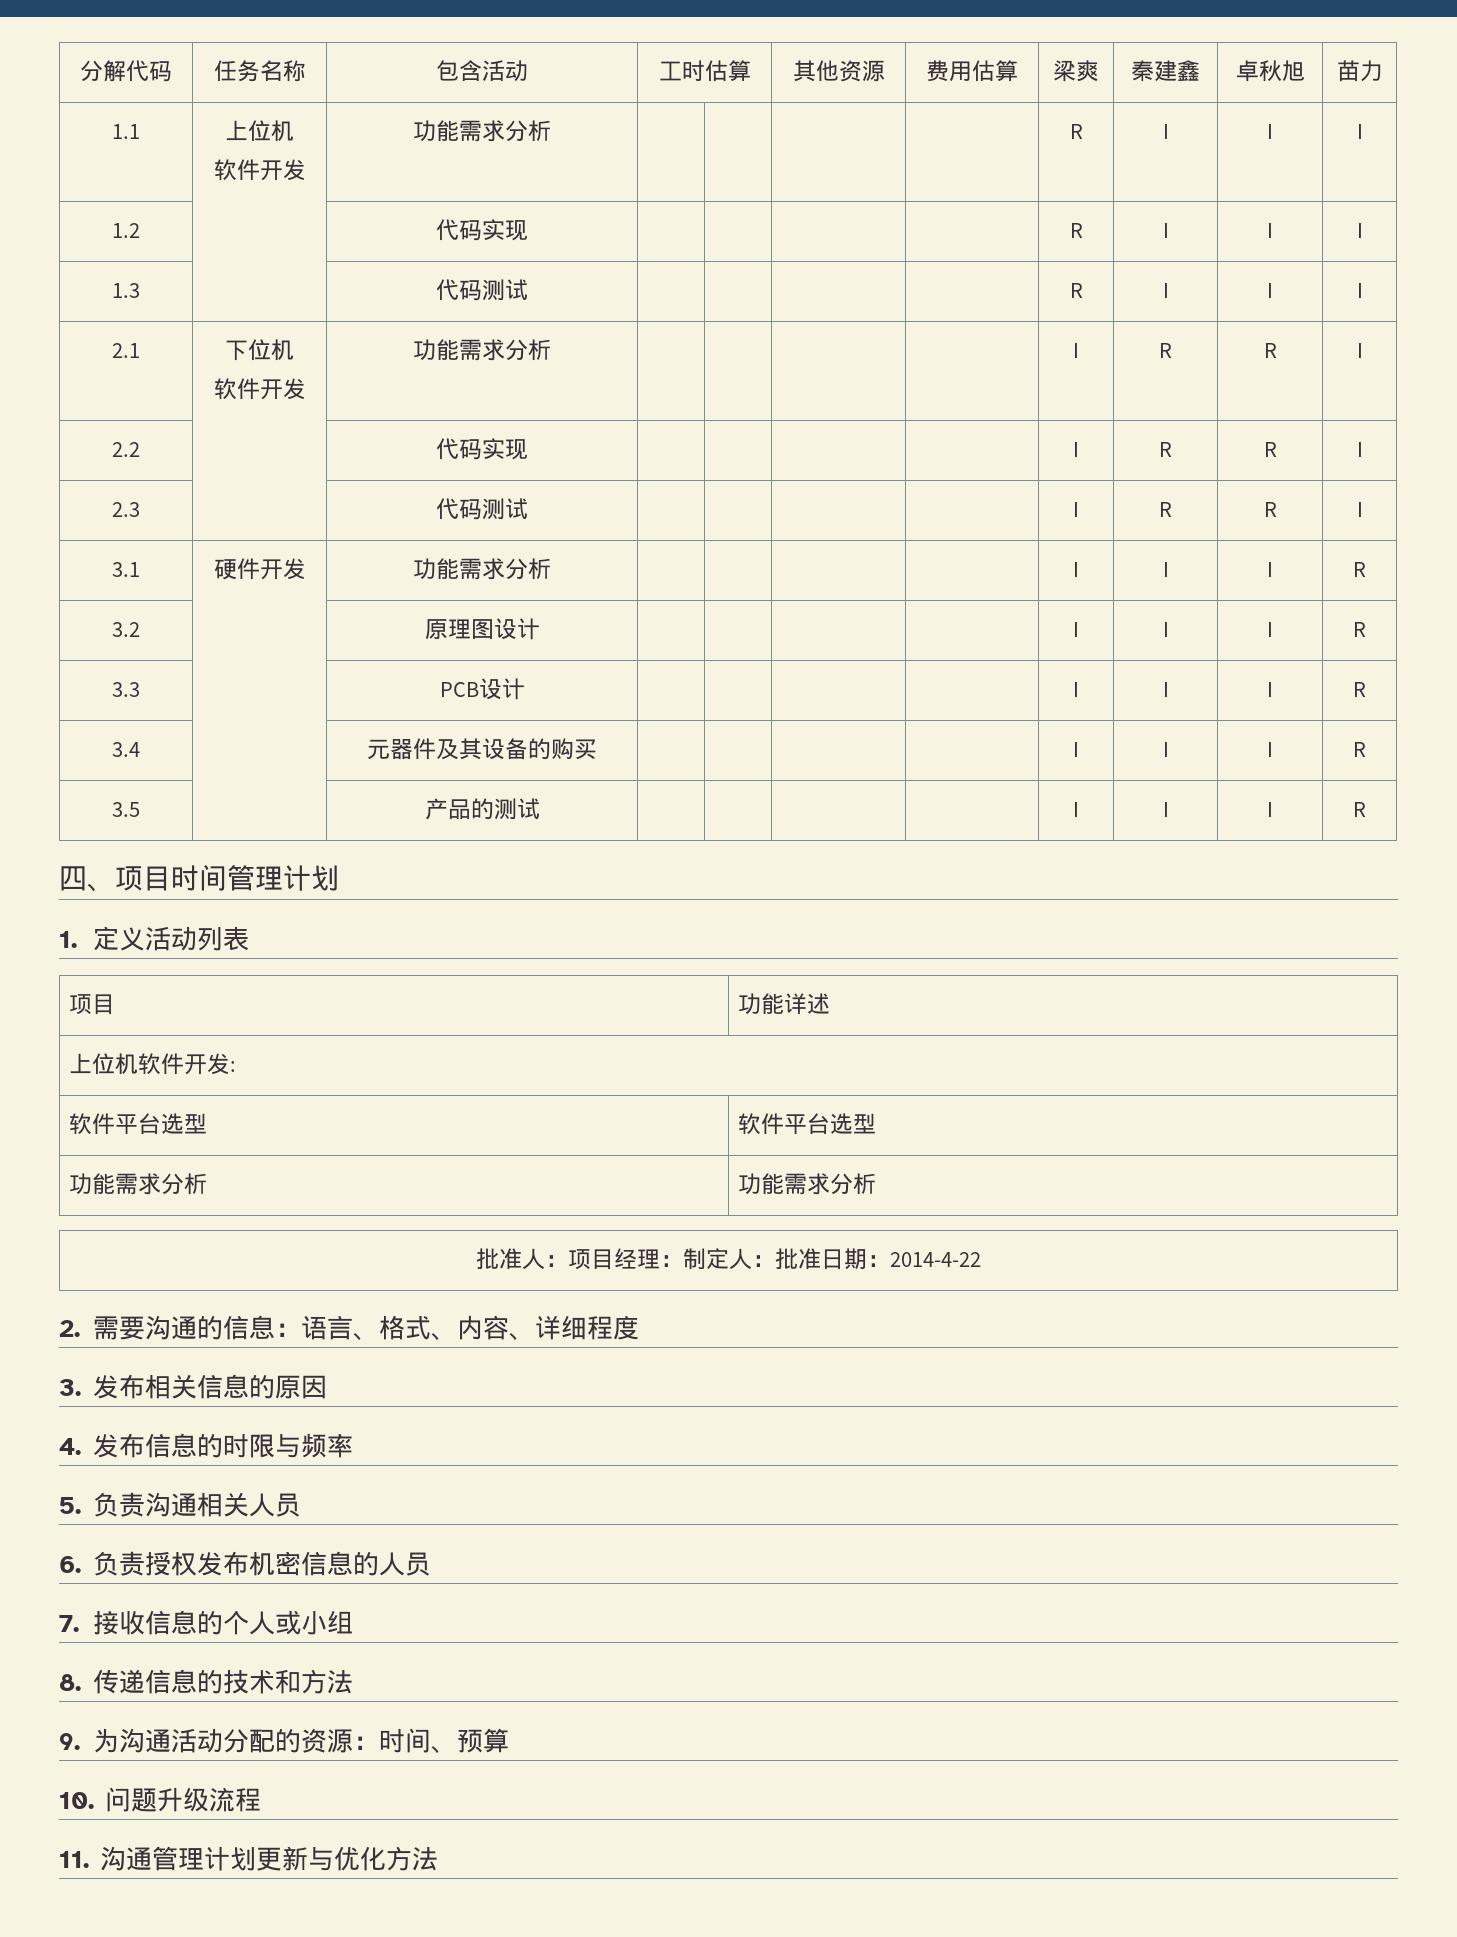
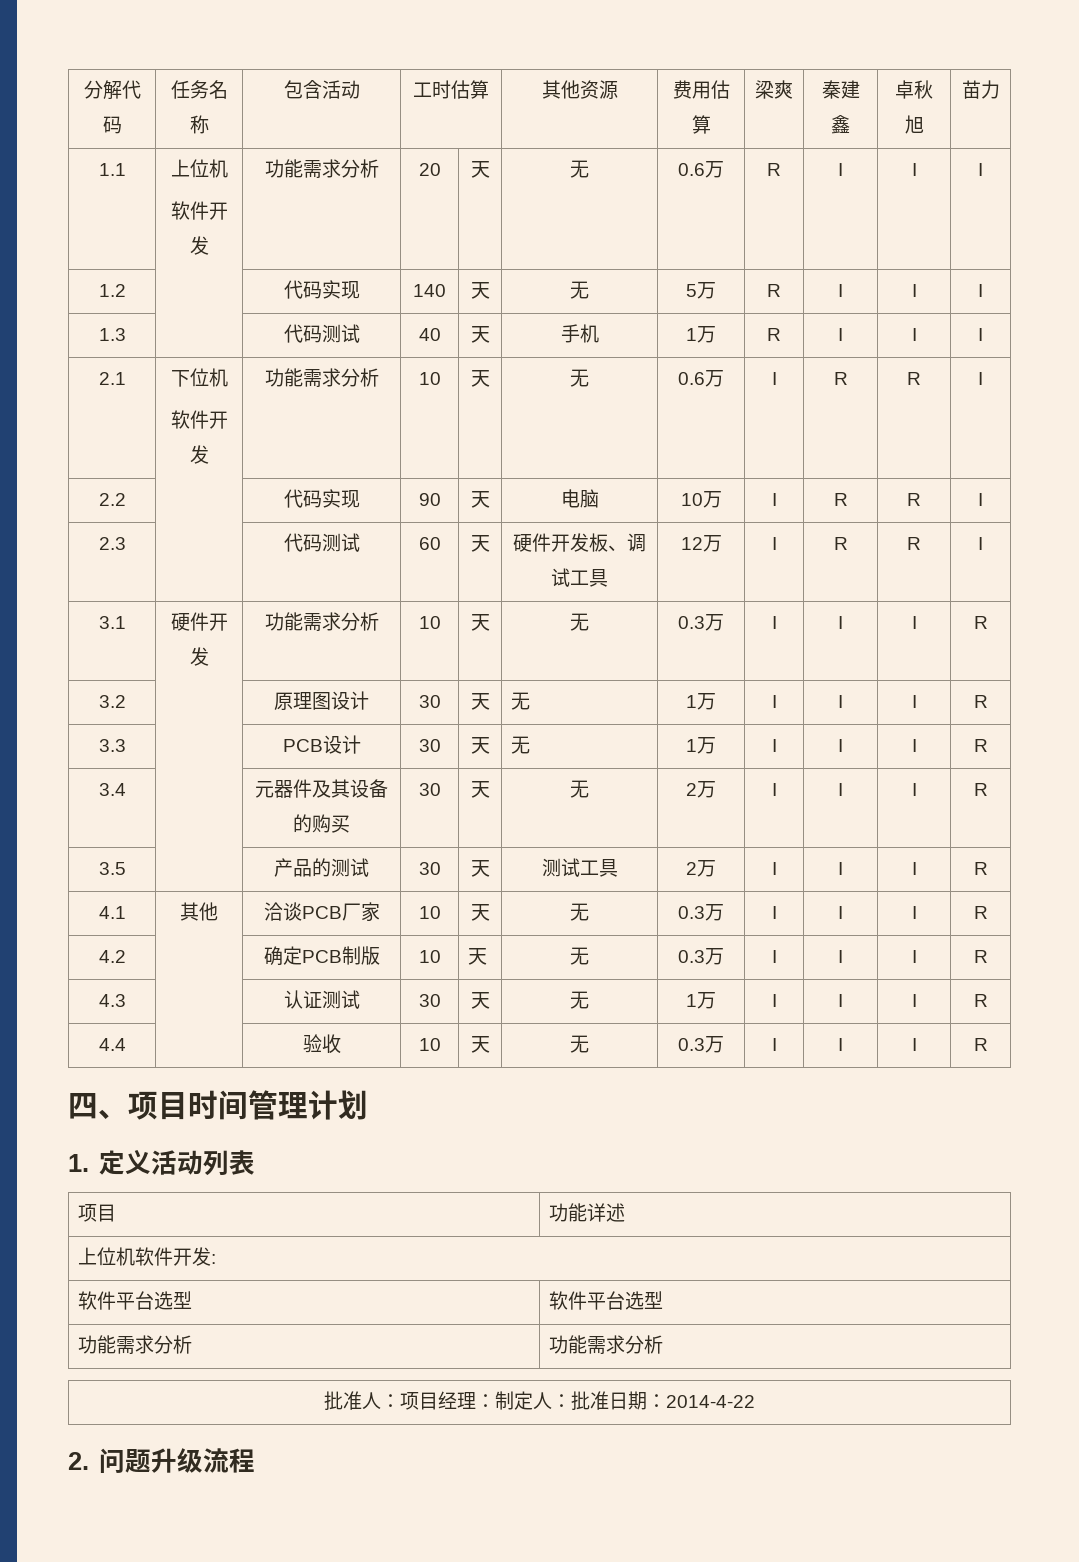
  1.1 | 上位机
- 软件开发 | 功能需求分析 | | | | | R | I | I | I
+ 软件开发 | 功能需求分析 | 20 | 天 | 无 | 0.6万 | R | I | I | I
- 1.2 | | 代码实现 | | | | | R | I | I | I
+ 1.2 | | 代码实现 | 140 | 天 | 无 | 5万 | R | I | I | I
- 1.3 | | 代码测试 | | | | | R | I | I | I
+ 1.3 | | 代码测试 | 40 | 天 | 手机 | 1万 | R | I | I | I
  2.1 | 下位机
- 软件开发 | 功能需求分析 | | | | | I | R | R | I
+ 软件开发 | 功能需求分析 | 10 | 天 | 无 | 0.6万 | I | R | R | I
- 2.2 | | 代码实现 | | | | | I | R | R | I
+ 2.2 | | 代码实现 | 90 | 天 | 电脑 | 10万 | I | R | R | I
- 2.3 | | 代码测试 | | | | | I | R | R | I
+ 2.3 | | 代码测试 | 60 | 天 | 硬件开发板、调试工具 | 12万 | I | R | R | I
- 3.1 | 硬件开发 | 功能需求分析 | | | | | I | I | I | R
+ 3.1 | 硬件开发 | 功能需求分析 | 10 | 天 | 无 | 0.3万 | I | I | I | R
- 3.2 | | 原理图设计 | | | | | I | I | I | R
+ 3.2 | | 原理图设计 | 30 | 天 | 无 | 1万 | I | I | I | R
- 3.3 | | PCB设计 | | | | | I | I | I | R
+ 3.3 | | PCB设计 | 30 | 天 | 无 | 1万 | I | I | I | R
- 3.4 | | 元器件及其设备的购买 | | | | | I | I | I | R
+ 3.4 | | 元器件及其设备的购买 | 30 | 天 | 无 | 2万 | I | I | I | R
- 3.5 | | 产品的测试 | | | | | I | I | I | R
+ 3.5 | | 产品的测试 | 30 | 天 | 测试工具 | 2万 | I | I | I | R
+ 4.1 | 其他 | 洽谈PCB厂家 | 10 | 天 | 无 | 0.3万 | I | I | I | R
+ 4.2 | | 确定PCB制版 | 10 | 天 | 无 | 0.3万 | I | I | I | R
+ 4.3 | | 认证测试 | 30 | 天 | 无 | 1万 | I | I | I | R
+ 4.4 | | 验收 | 10 | 天 | 无 | 0.3万 | I | I | I | R
- 2.需要沟通的信息：语言、格式、内容、详细程度
- 3.发布相关信息的原因
- 4.发布信息的时限与频率
- 5.负责沟通相关人员
- 6.负责授权发布机密信息的人员
- 7.接收信息的个人或小组
- 8.传递信息的技术和方法
- 9.为沟通活动分配的资源：时间、预算
- 10.问题升级流程
- 11.沟通管理计划更新与优化方法
+ 2.问题升级流程

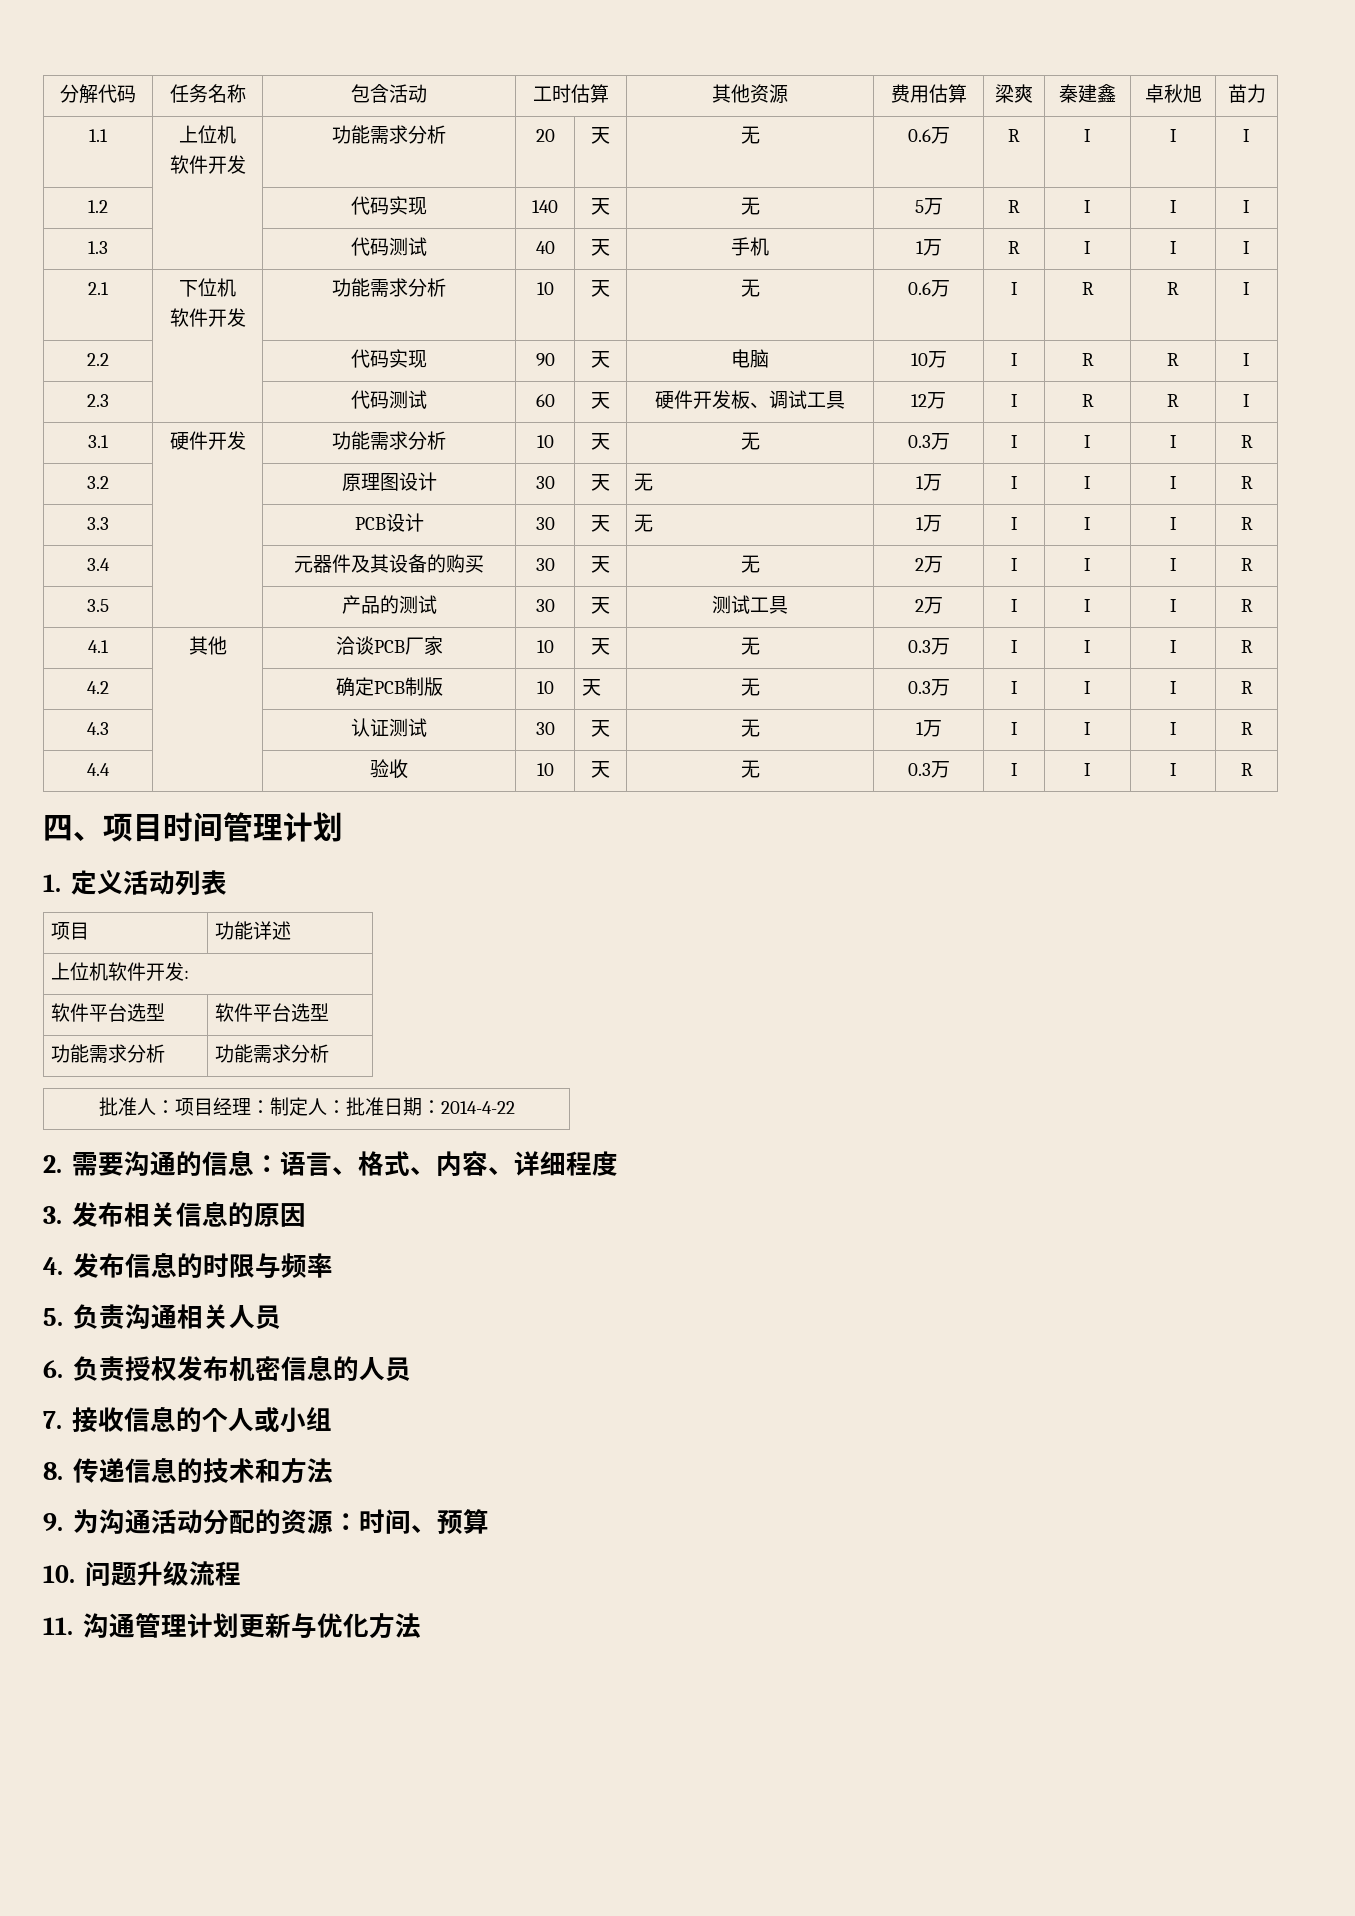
- 2.问题升级流程
+ 2.需要沟通的信息：语言、格式、内容、详细程度
+ 3.发布相关信息的原因
+ 4.发布信息的时限与频率
+ 5.负责沟通相关人员
+ 6.负责授权发布机密信息的人员
+ 7.接收信息的个人或小组
+ 8.传递信息的技术和方法
+ 9.为沟通活动分配的资源：时间、预算
+ 10.问题升级流程
+ 11.沟通管理计划更新与优化方法

